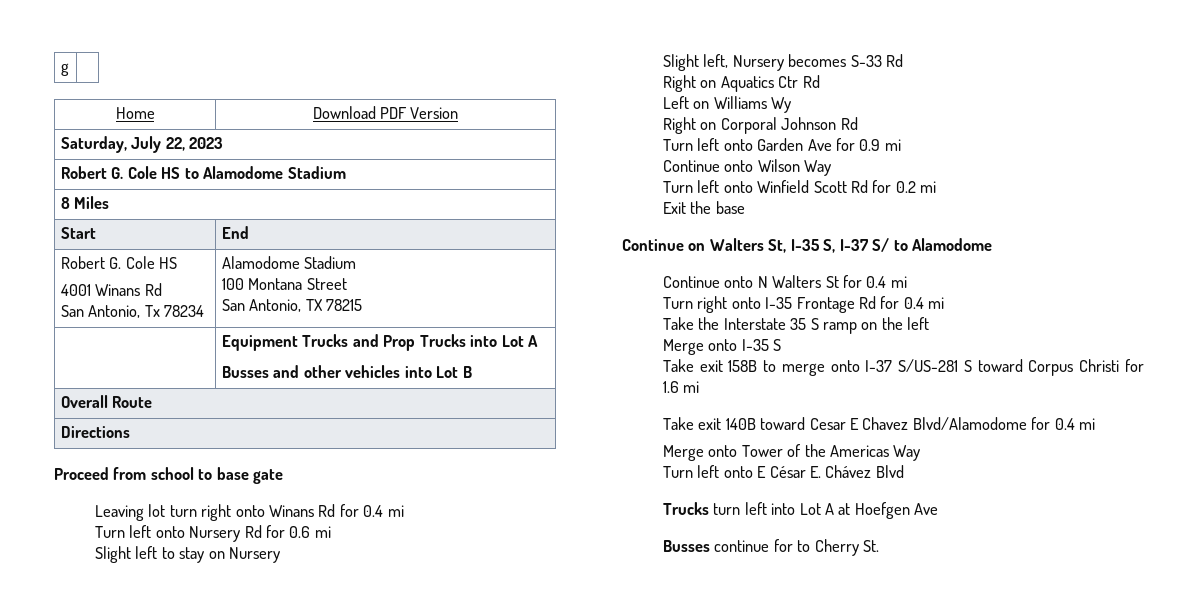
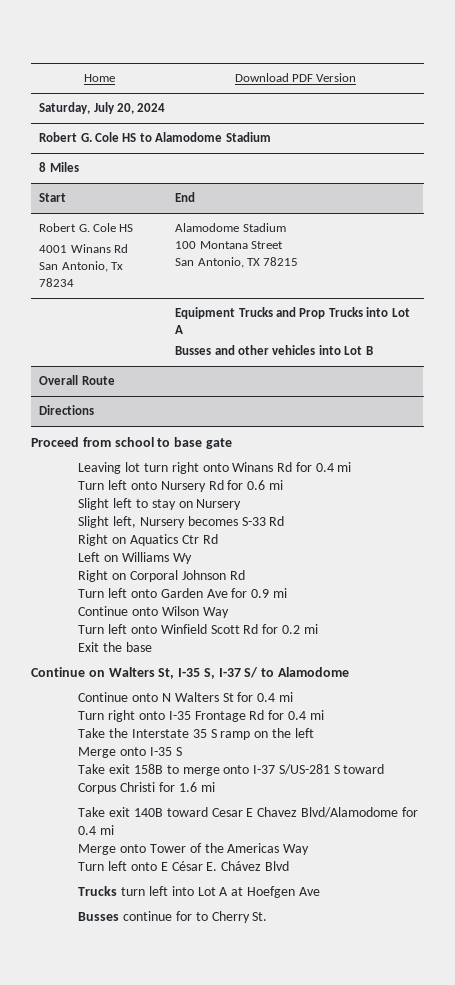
- g |
- Saturday, July 22, 2023
+ Saturday, July 20, 2024

